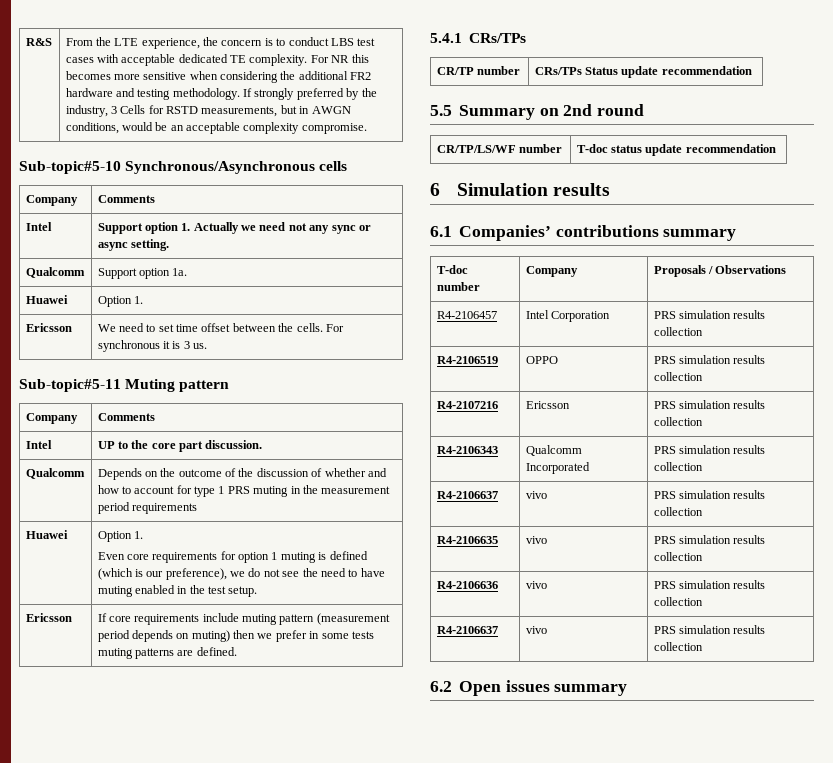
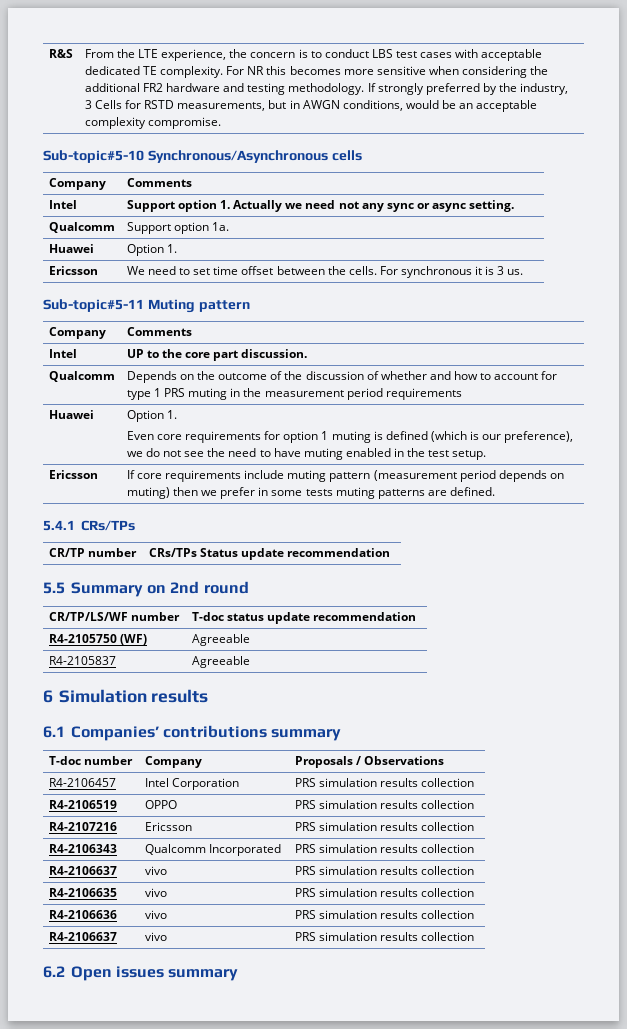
+ R4-2105750 (WF) | Agreeable
+ R4-2105837 | Agreeable

